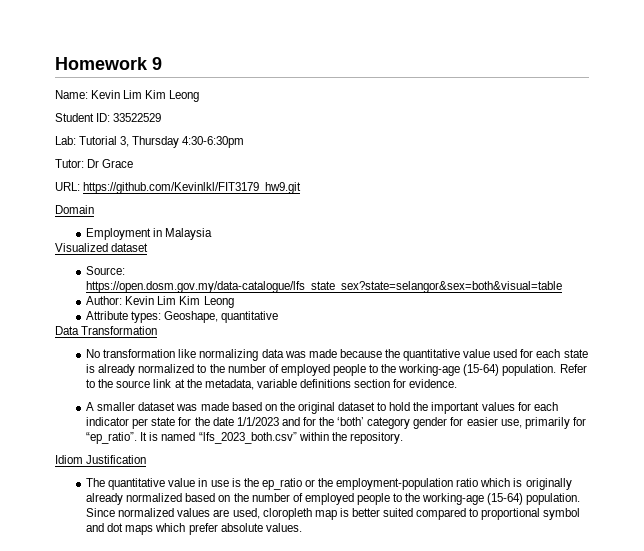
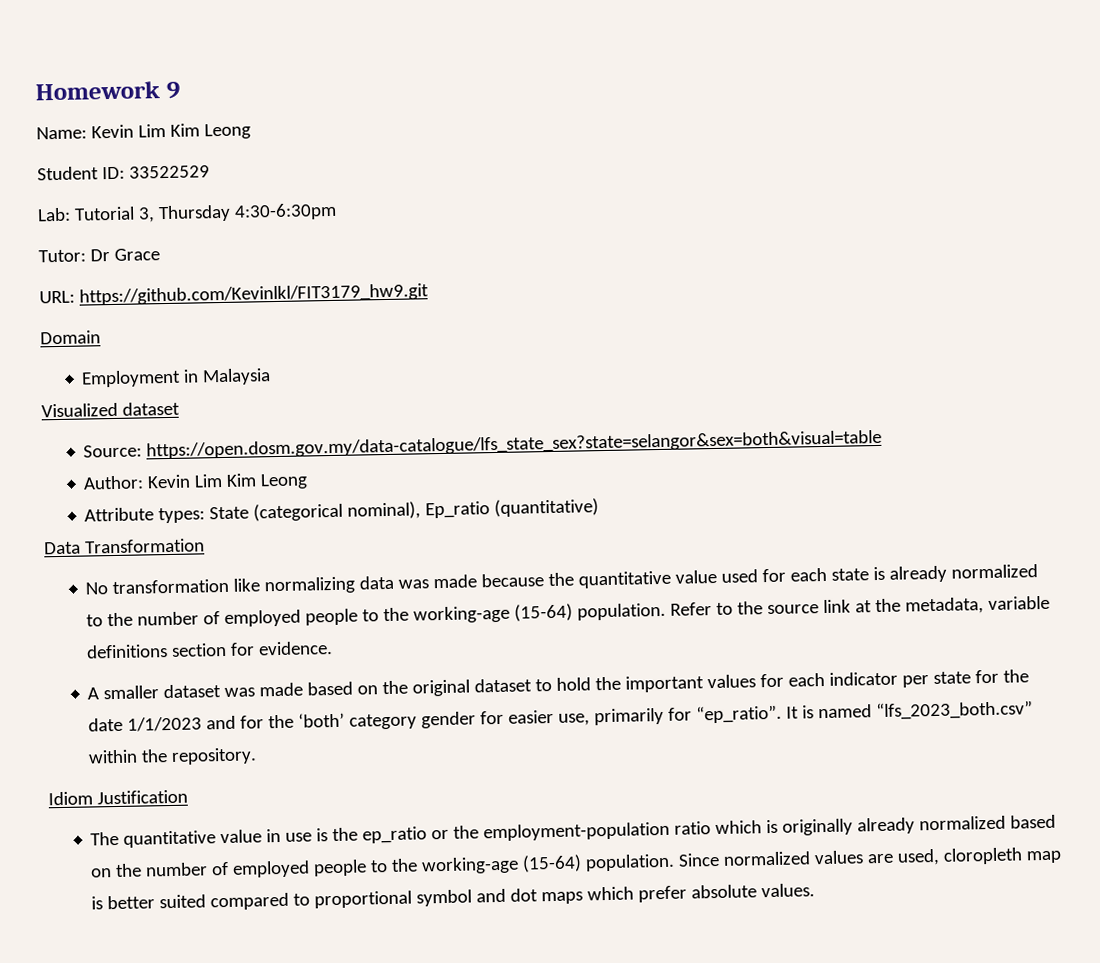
- Attribute types: Geoshape, quantitative
+ Attribute types: State (categorical nominal), Ep_ratio (quantitative)

